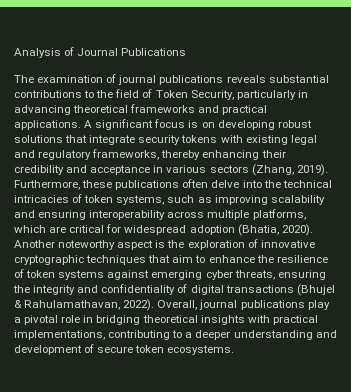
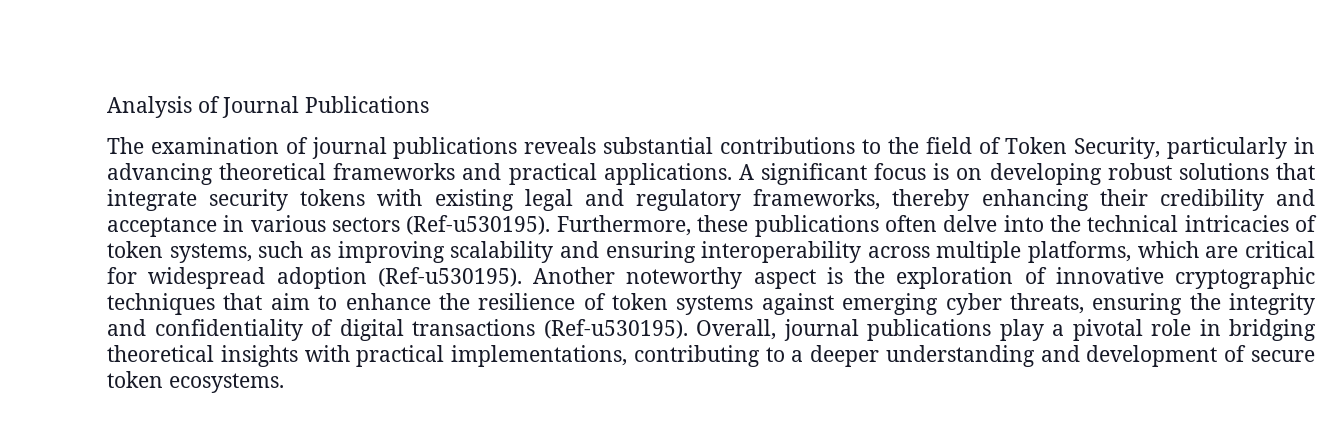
- A significant focus is on developing robust solutions that integrate security tokens with existing legal and regulatory frameworks, thereby enhancing their credibility and acceptance in various sectors (Zhang, 2019).
+ A significant focus is on developing robust solutions that integrate security tokens with existing legal and regulatory frameworks, thereby enhancing their credibility and acceptance in various sectors (Ref-u530195).
- Furthermore, these publications often delve into the technical intricacies of token systems, such as improving scalability and ensuring interoperability across multiple platforms, which are critical for widespread adoption (Bhatia, 2020).
+ Furthermore, these publications often delve into the technical intricacies of token systems, such as improving scalability and ensuring interoperability across multiple platforms, which are critical for widespread adoption (Ref-u530195).
- Another noteworthy aspect is the exploration of innovative cryptographic techniques that aim to enhance the resilience of token systems against emerging cyber threats, ensuring the integrity and confidentiality of digital transactions (Bhujel & Rahulamathavan, 2022).
+ Another noteworthy aspect is the exploration of innovative cryptographic techniques that aim to enhance the resilience of token systems against emerging cyber threats, ensuring the integrity and confidentiality of digital transactions (Ref-u530195).

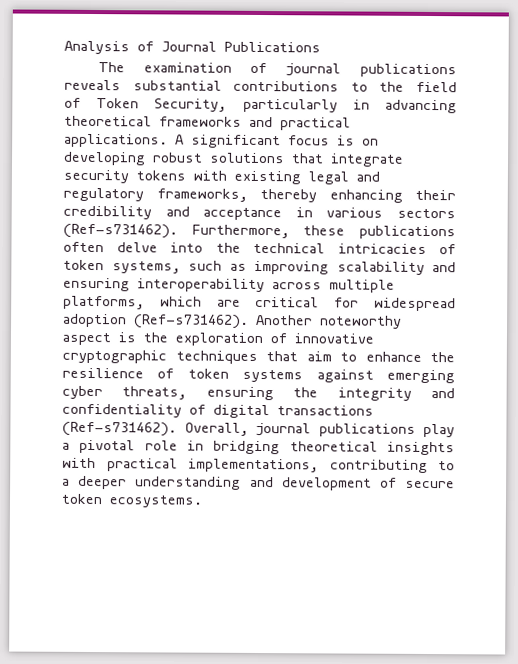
- A significant focus is on developing robust solutions that integrate security tokens with existing legal and regulatory frameworks, thereby enhancing their credibility and acceptance in various sectors (Ref-u530195).
+ A significant focus is on developing robust solutions that integrate security tokens with existing legal and regulatory frameworks, thereby enhancing their credibility and acceptance in various sectors (Ref-s731462).
- Furthermore, these publications often delve into the technical intricacies of token systems, such as improving scalability and ensuring interoperability across multiple platforms, which are critical for widespread adoption (Ref-u530195).
+ Furthermore, these publications often delve into the technical intricacies of token systems, such as improving scalability and ensuring interoperability across multiple platforms, which are critical for widespread adoption (Ref-s731462).
- Another noteworthy aspect is the exploration of innovative cryptographic techniques that aim to enhance the resilience of token systems against emerging cyber threats, ensuring the integrity and confidentiality of digital transactions (Ref-u530195).
+ Another noteworthy aspect is the exploration of innovative cryptographic techniques that aim to enhance the resilience of token systems against emerging cyber threats, ensuring the integrity and confidentiality of digital transactions (Ref-s731462).

